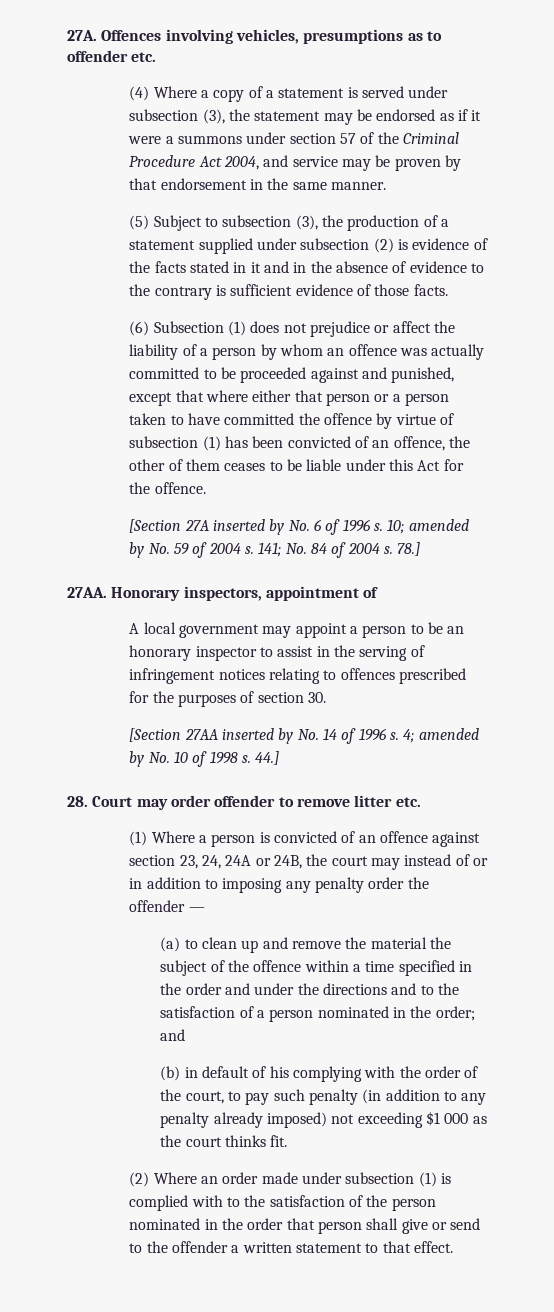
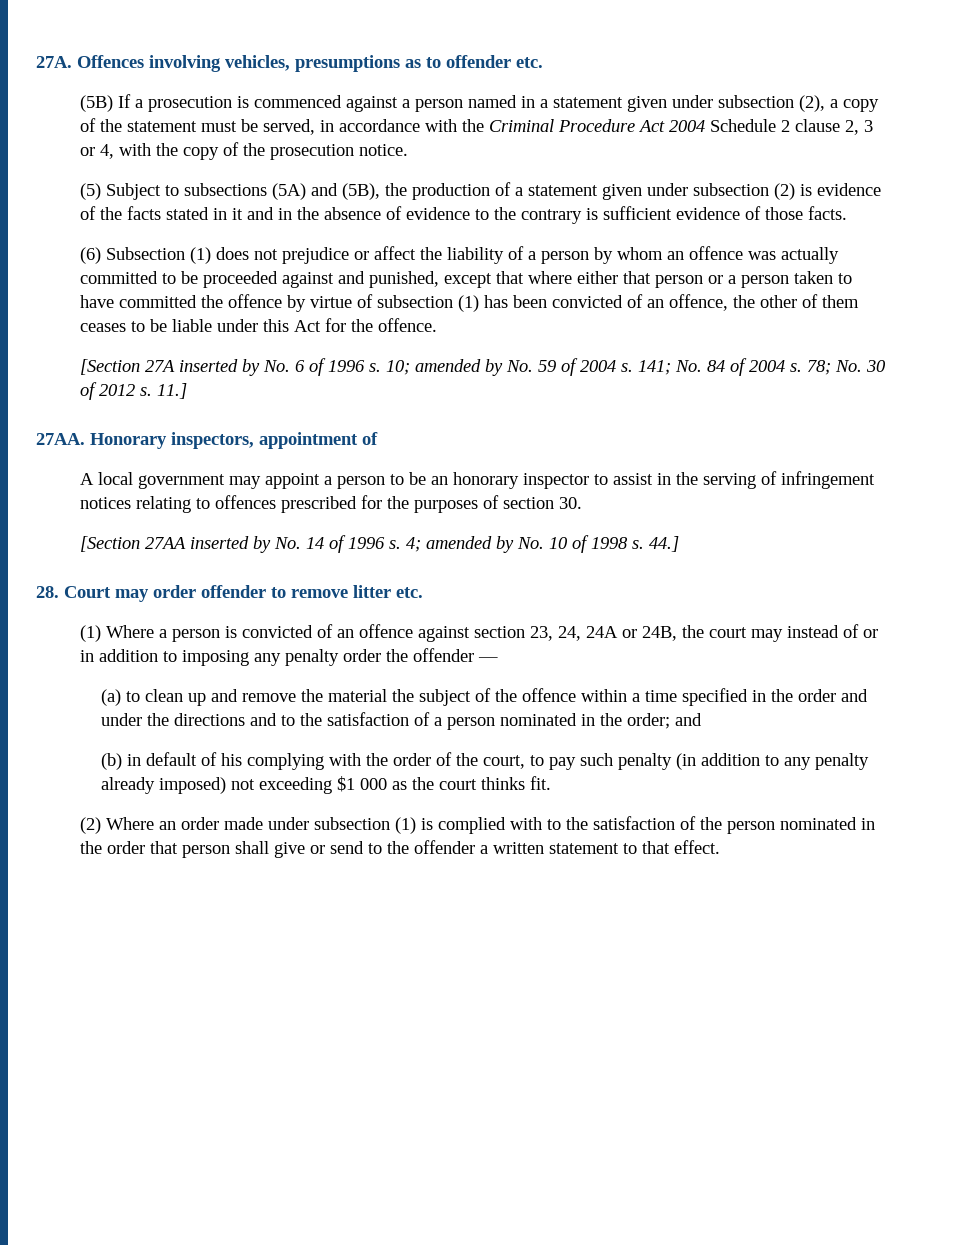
- (4) Where a copy of a statement is served under subsection (3), the statement may be endorsed as if it were a summons under section 57 of the Criminal Procedure Act 2004, and service may be proven by that endorsement in the same manner.
+ (5B) If a prosecution is commenced against a person named in a statement given under subsection (2), a copy of the statement must be served, in accordance with the Criminal Procedure Act 2004 Schedule 2 clause 2, 3 or 4, with the copy of the prosecution notice.
- (5) Subject to subsection (3), the production of a statement supplied under subsection (2) is evidence of the facts stated in it and in the absence of evidence to the contrary is sufficient evidence of those facts.
+ (5) Subject to subsections (5A) and (5B), the production of a statement given under subsection (2) is evidence of the facts stated in it and in the absence of evidence to the contrary is sufficient evidence of those facts.
- 78.]
+ 78; No. 30 of 2012 s. 11.]

